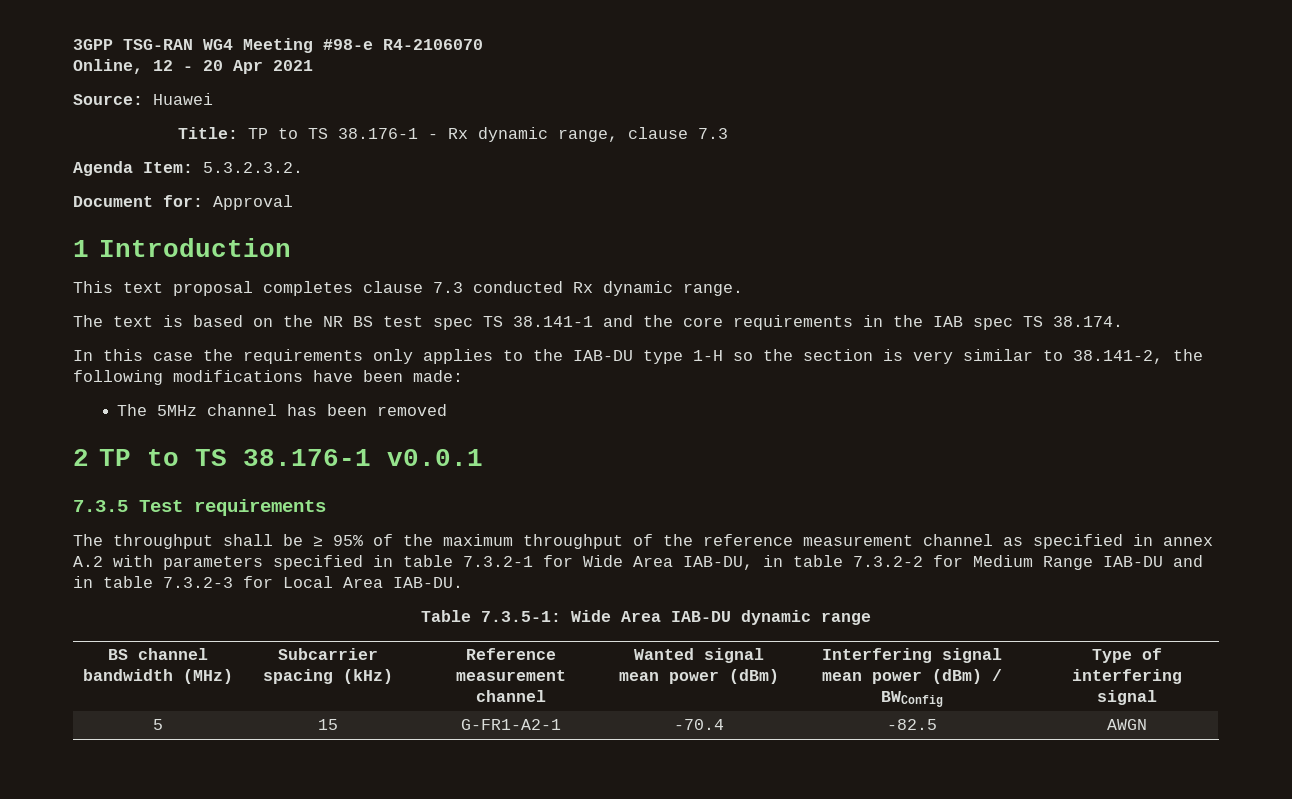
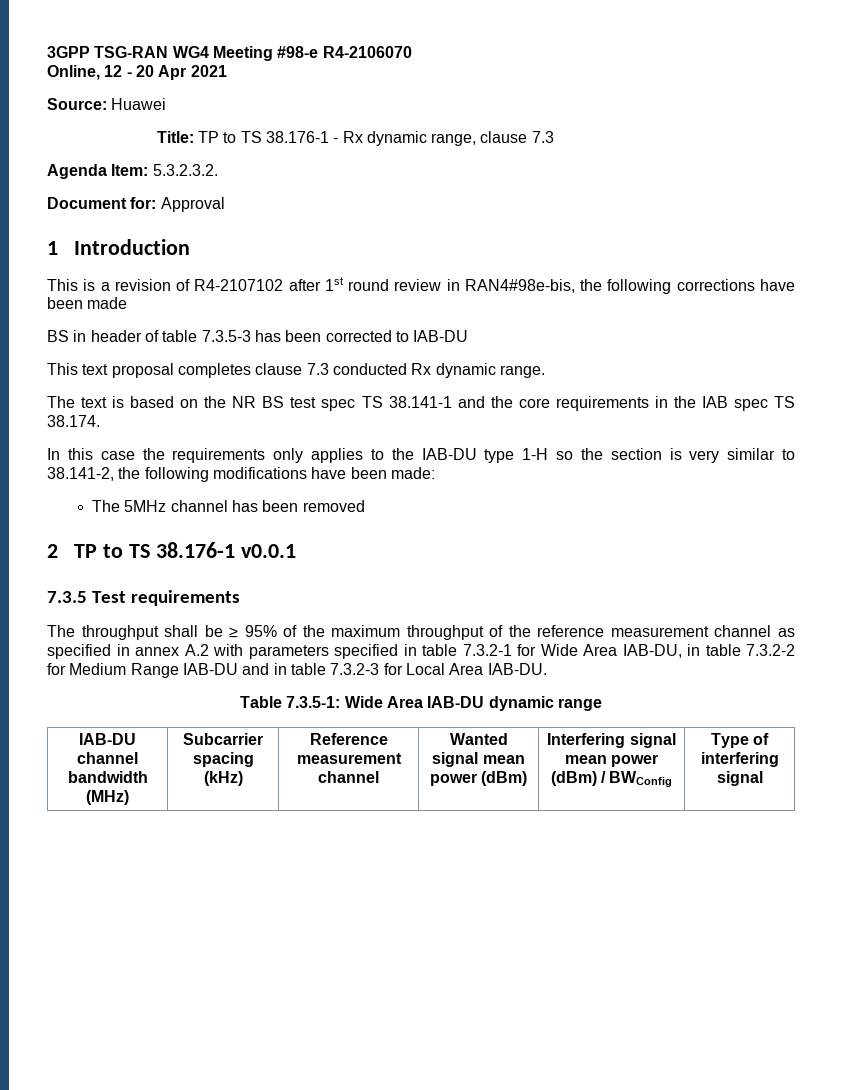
+ This is a revision of R4-2107102 after 1st round review in RAN4#98e-bis, the following corrections have been made
+ BS in header of table 7.3.5-3 has been corrected to IAB-DU
- BS channel bandwidth (MHz) | Subcarrier spacing (kHz) | Reference measurement channel | Wanted signal mean power (dBm) | Interfering signal mean power (dBm) / BWConfig | Type of interfering signal
+ IAB-DU channel bandwidth (MHz) | Subcarrier spacing (kHz) | Reference measurement channel | Wanted signal mean power (dBm) | Interfering signal mean power (dBm) / BWConfig | Type of interfering signal
- 5 | 15 | G-FR1-A2-1 | -70.4 | -82.5 | AWGN

